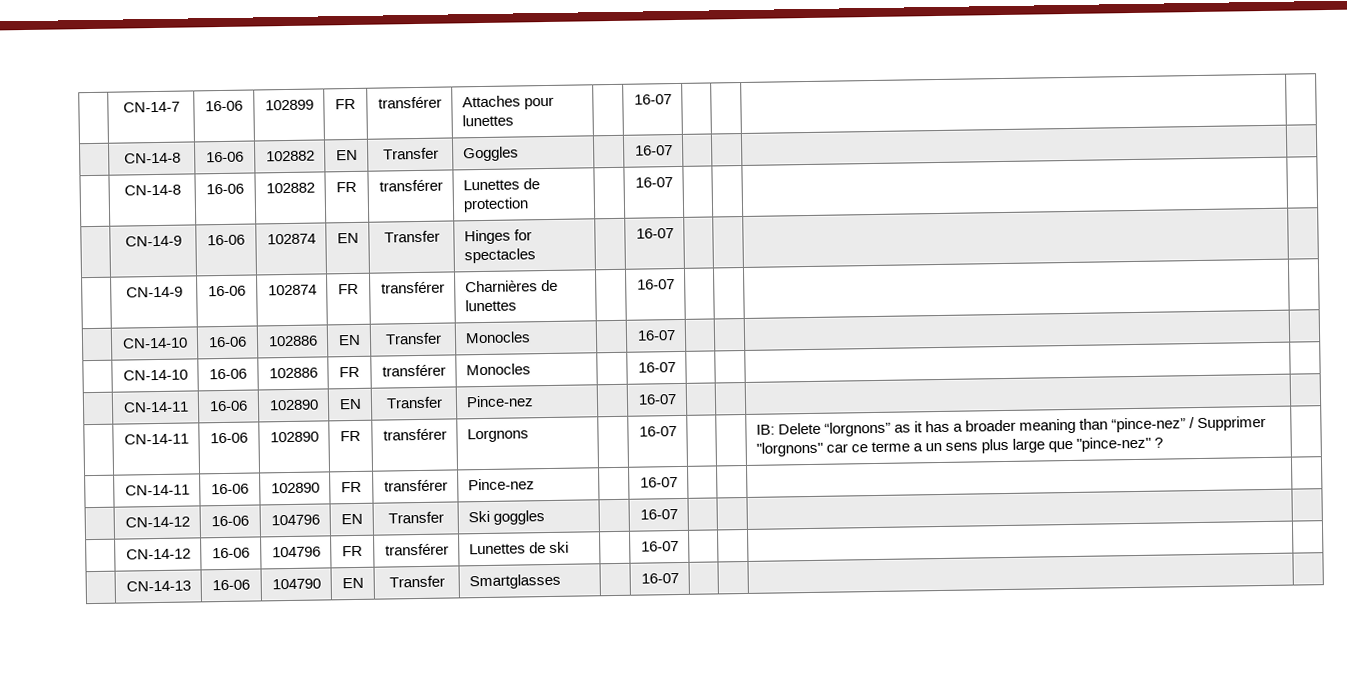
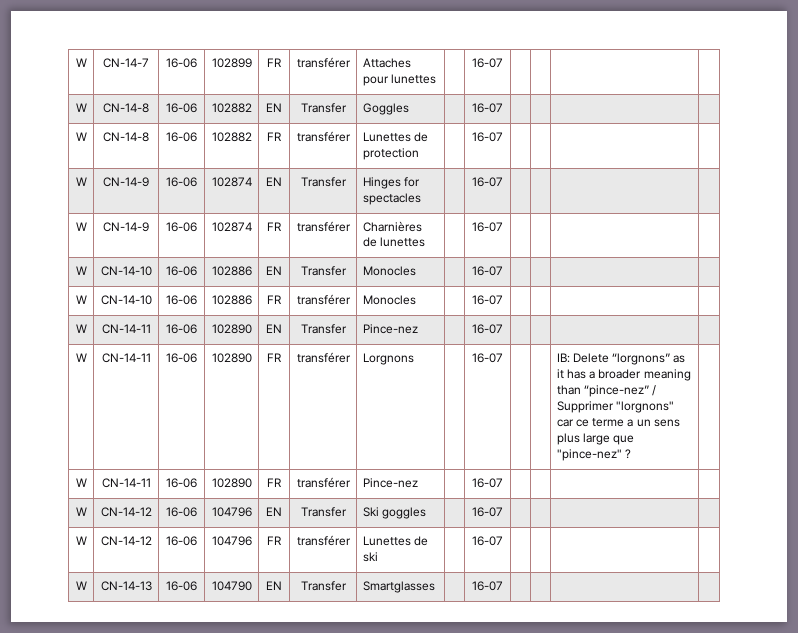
- | CN-14-7 | 16-06 | 102899 | FR | transférer | Attaches pour lunettes | | 16-07 | | | |
+ W | CN-14-7 | 16-06 | 102899 | FR | transférer | Attaches pour lunettes | | 16-07 | | | |
- | CN-14-8 | 16-06 | 102882 | EN | Transfer | Goggles | | 16-07 | | | |
+ W | CN-14-8 | 16-06 | 102882 | EN | Transfer | Goggles | | 16-07 | | | |
- | CN-14-8 | 16-06 | 102882 | FR | transférer | Lunettes de protection | | 16-07 | | | |
+ W | CN-14-8 | 16-06 | 102882 | FR | transférer | Lunettes de protection | | 16-07 | | | |
- | CN-14-9 | 16-06 | 102874 | EN | Transfer | Hinges for spectacles | | 16-07 | | | |
+ W | CN-14-9 | 16-06 | 102874 | EN | Transfer | Hinges for spectacles | | 16-07 | | | |
- | CN-14-9 | 16-06 | 102874 | FR | transférer | Charnières de lunettes | | 16-07 | | | |
+ W | CN-14-9 | 16-06 | 102874 | FR | transférer | Charnières de lunettes | | 16-07 | | | |
- | CN-14-10 | 16-06 | 102886 | EN | Transfer | Monocles | | 16-07 | | | |
+ W | CN-14-10 | 16-06 | 102886 | EN | Transfer | Monocles | | 16-07 | | | |
- | CN-14-10 | 16-06 | 102886 | FR | transférer | Monocles | | 16-07 | | | |
+ W | CN-14-10 | 16-06 | 102886 | FR | transférer | Monocles | | 16-07 | | | |
- | CN-14-11 | 16-06 | 102890 | EN | Transfer | Pince-nez | | 16-07 | | | |
+ W | CN-14-11 | 16-06 | 102890 | EN | Transfer | Pince-nez | | 16-07 | | | |
- | CN-14-11 | 16-06 | 102890 | FR | transférer | Lorgnons | | 16-07 | | | IB: Delete “lorgnons” as it has a broader meaning than “pince-nez” / Supprimer "lorgnons" car ce terme a un sens plus large que "pince-nez" ? |
+ W | CN-14-11 | 16-06 | 102890 | FR | transférer | Lorgnons | | 16-07 | | | IB: Delete “lorgnons” as it has a broader meaning than “pince-nez” / Supprimer "lorgnons" car ce terme a un sens plus large que "pince-nez" ? |
- | CN-14-11 | 16-06 | 102890 | FR | transférer | Pince-nez | | 16-07 | | | |
+ W | CN-14-11 | 16-06 | 102890 | FR | transférer | Pince-nez | | 16-07 | | | |
- | CN-14-12 | 16-06 | 104796 | EN | Transfer | Ski goggles | | 16-07 | | | |
+ W | CN-14-12 | 16-06 | 104796 | EN | Transfer | Ski goggles | | 16-07 | | | |
- | CN-14-12 | 16-06 | 104796 | FR | transférer | Lunettes de ski | | 16-07 | | | |
+ W | CN-14-12 | 16-06 | 104796 | FR | transférer | Lunettes de ski | | 16-07 | | | |
- | CN-14-13 | 16-06 | 104790 | EN | Transfer | Smartglasses | | 16-07 | | | |
+ W | CN-14-13 | 16-06 | 104790 | EN | Transfer | Smartglasses | | 16-07 | | | |

